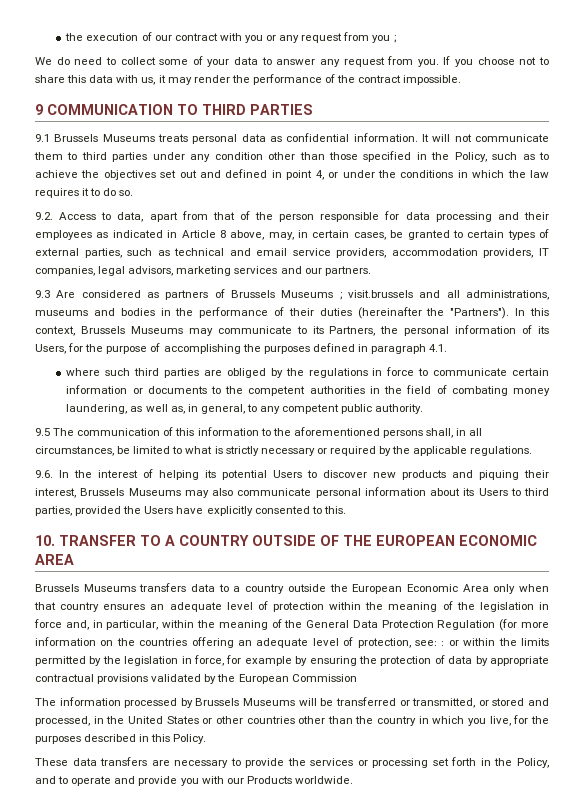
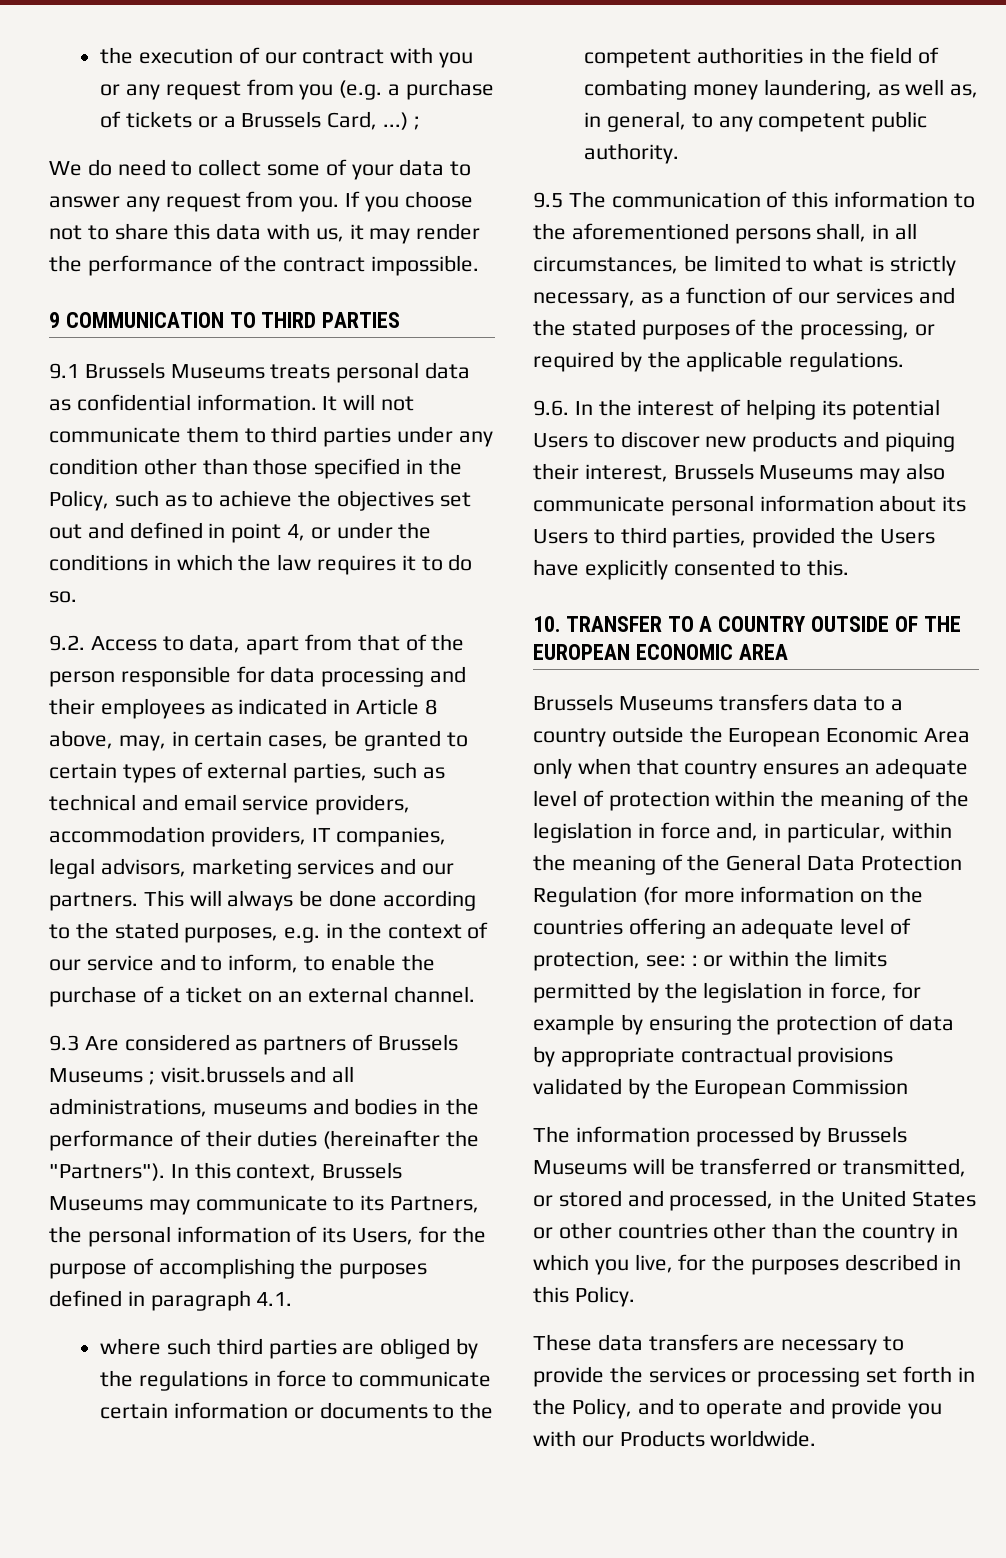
- the execution of our contract with you or any request from you ;
+ the execution of our contract with you or any request from you (e.g. a purchase of tickets or a Brussels Card, ...) ;
+ This will always be done according to the stated purposes, e.g. in the context of our service and to inform, to enable the purchase of a ticket on an external channel.
- 9.5 The communication of this information to the aforementioned persons shall, in all circumstances, be limited to what is strictly necessary or required by the applicable regulations.
+ 9.5 The communication of this information to the aforementioned persons shall, in all circumstances, be limited to what is strictly necessary, as a function of our services and the stated purposes of the processing, or required by the applicable regulations.

